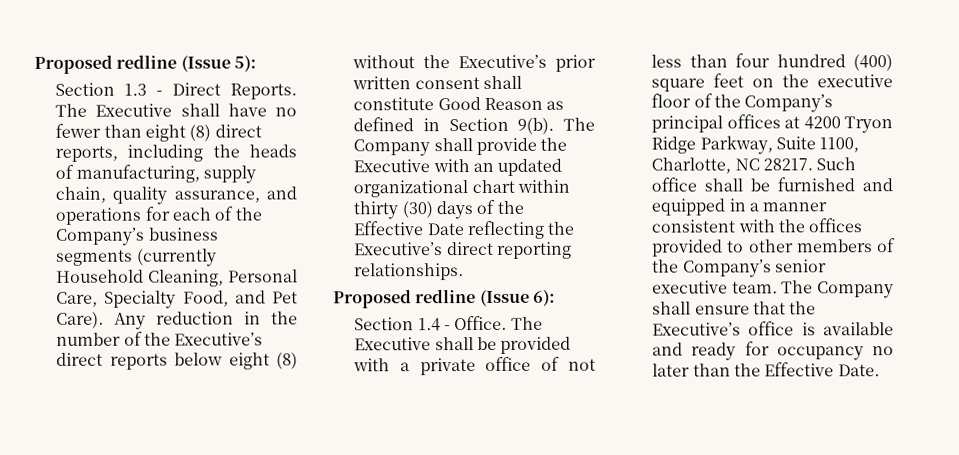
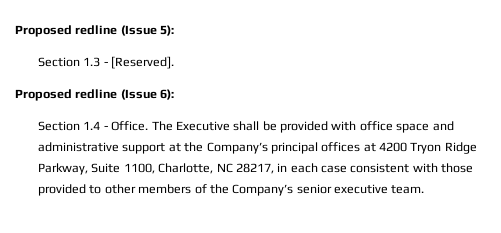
- Section 1.3 - Direct Reports. The Executive shall have no fewer than eight (8) direct reports, including the heads of manufacturing, supply chain, quality assurance, and operations for each of the Company’s business segments (currently Household Cleaning, Personal Care, Specialty Food, and Pet Care). Any reduction in the number of the Executive’s direct reports below eight (8) without the Executive’s prior written consent shall constitute Good Reason as defined in Section 9(b). The Company shall provide the Executive with an updated organizational chart within thirty (30) days of the Effective Date reflecting the Executive’s direct reporting relationships.
+ Section 1.3 - [Reserved].
- The Executive shall be provided with a private office of not less than four hundred (400) square feet on the executive floor of the Company’s principal offices at 4200 Tryon Ridge Parkway, Suite 1100, Charlotte, NC 28217. Such office shall be furnished and equipped in a manner consistent with the offices provided to other members of the Company’s senior executive team. The Company shall ensure that the Executive’s office is available and ready for occupancy no later than the Effective Date.
+ The Executive shall be provided with office space and administrative support at the Company’s principal offices at 4200 Tryon Ridge Parkway, Suite 1100, Charlotte, NC 28217, in each case consistent with those provided to other members of the Company’s senior executive team.

